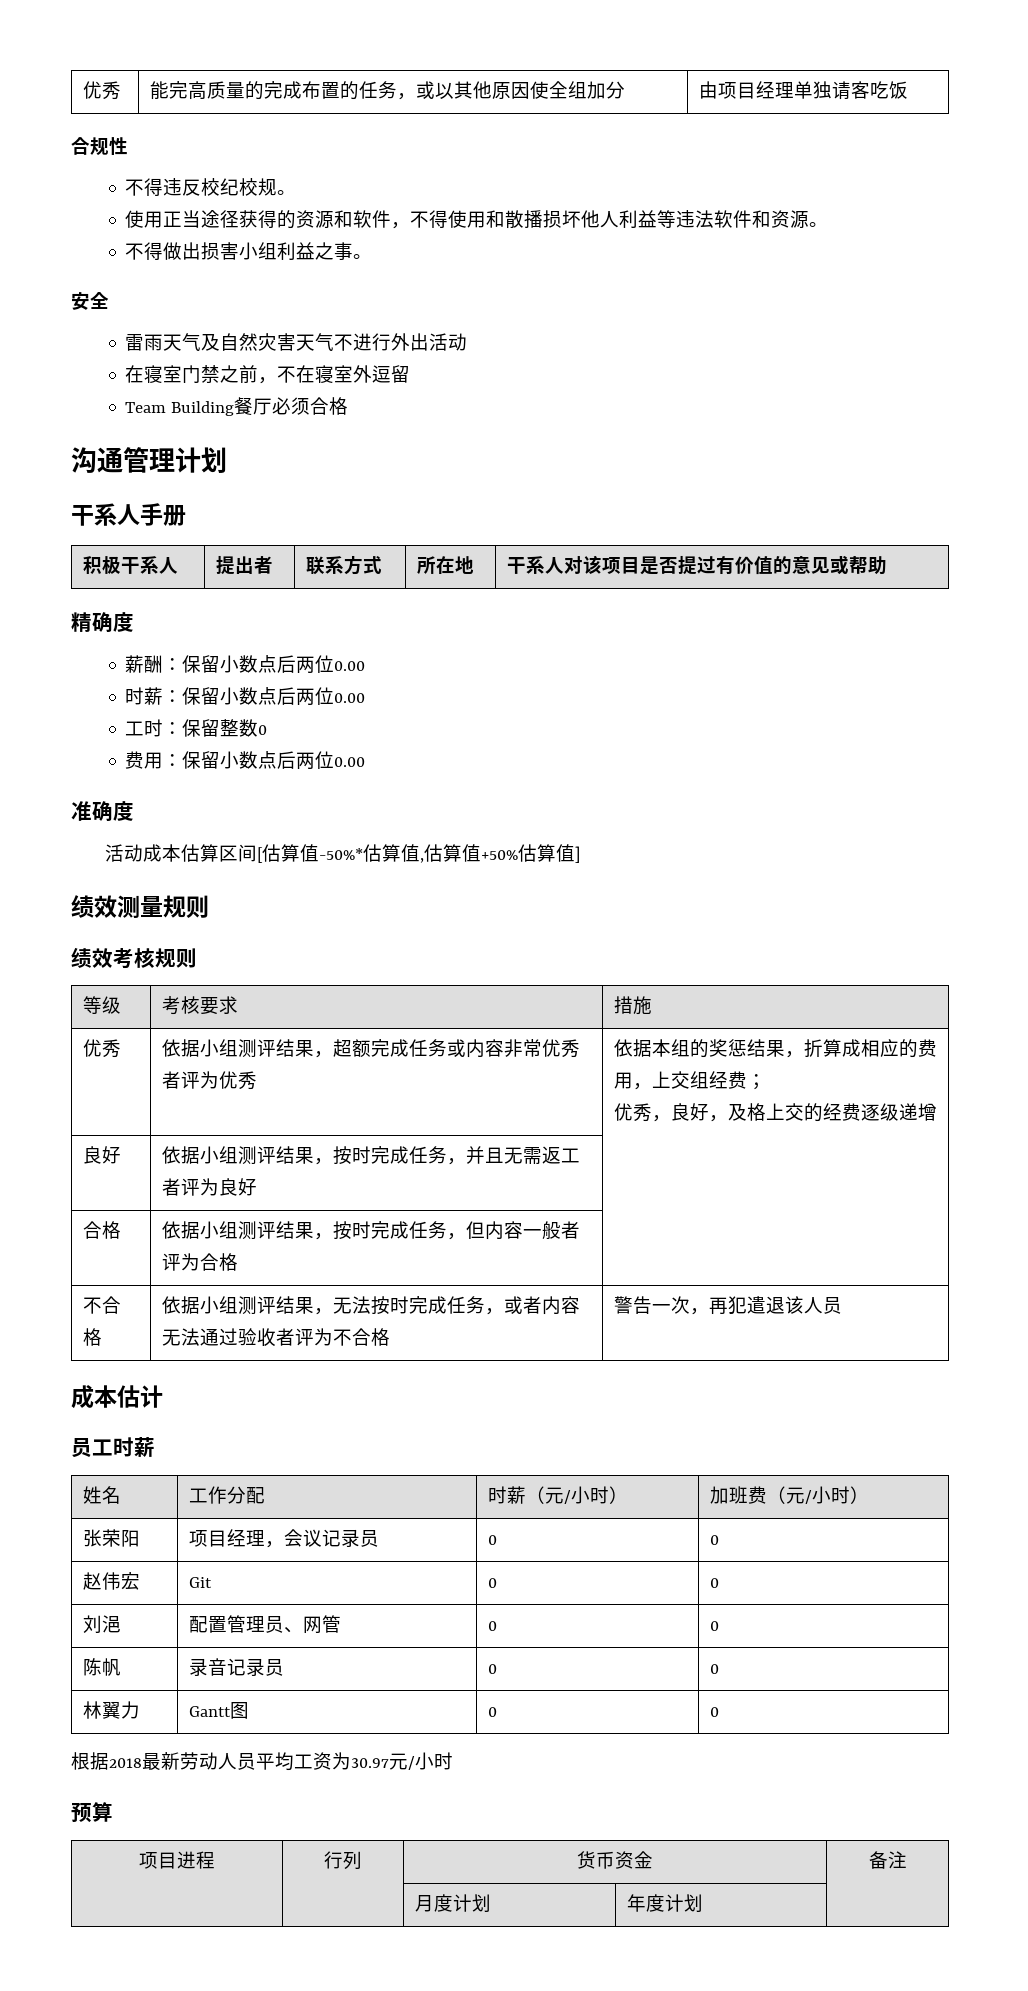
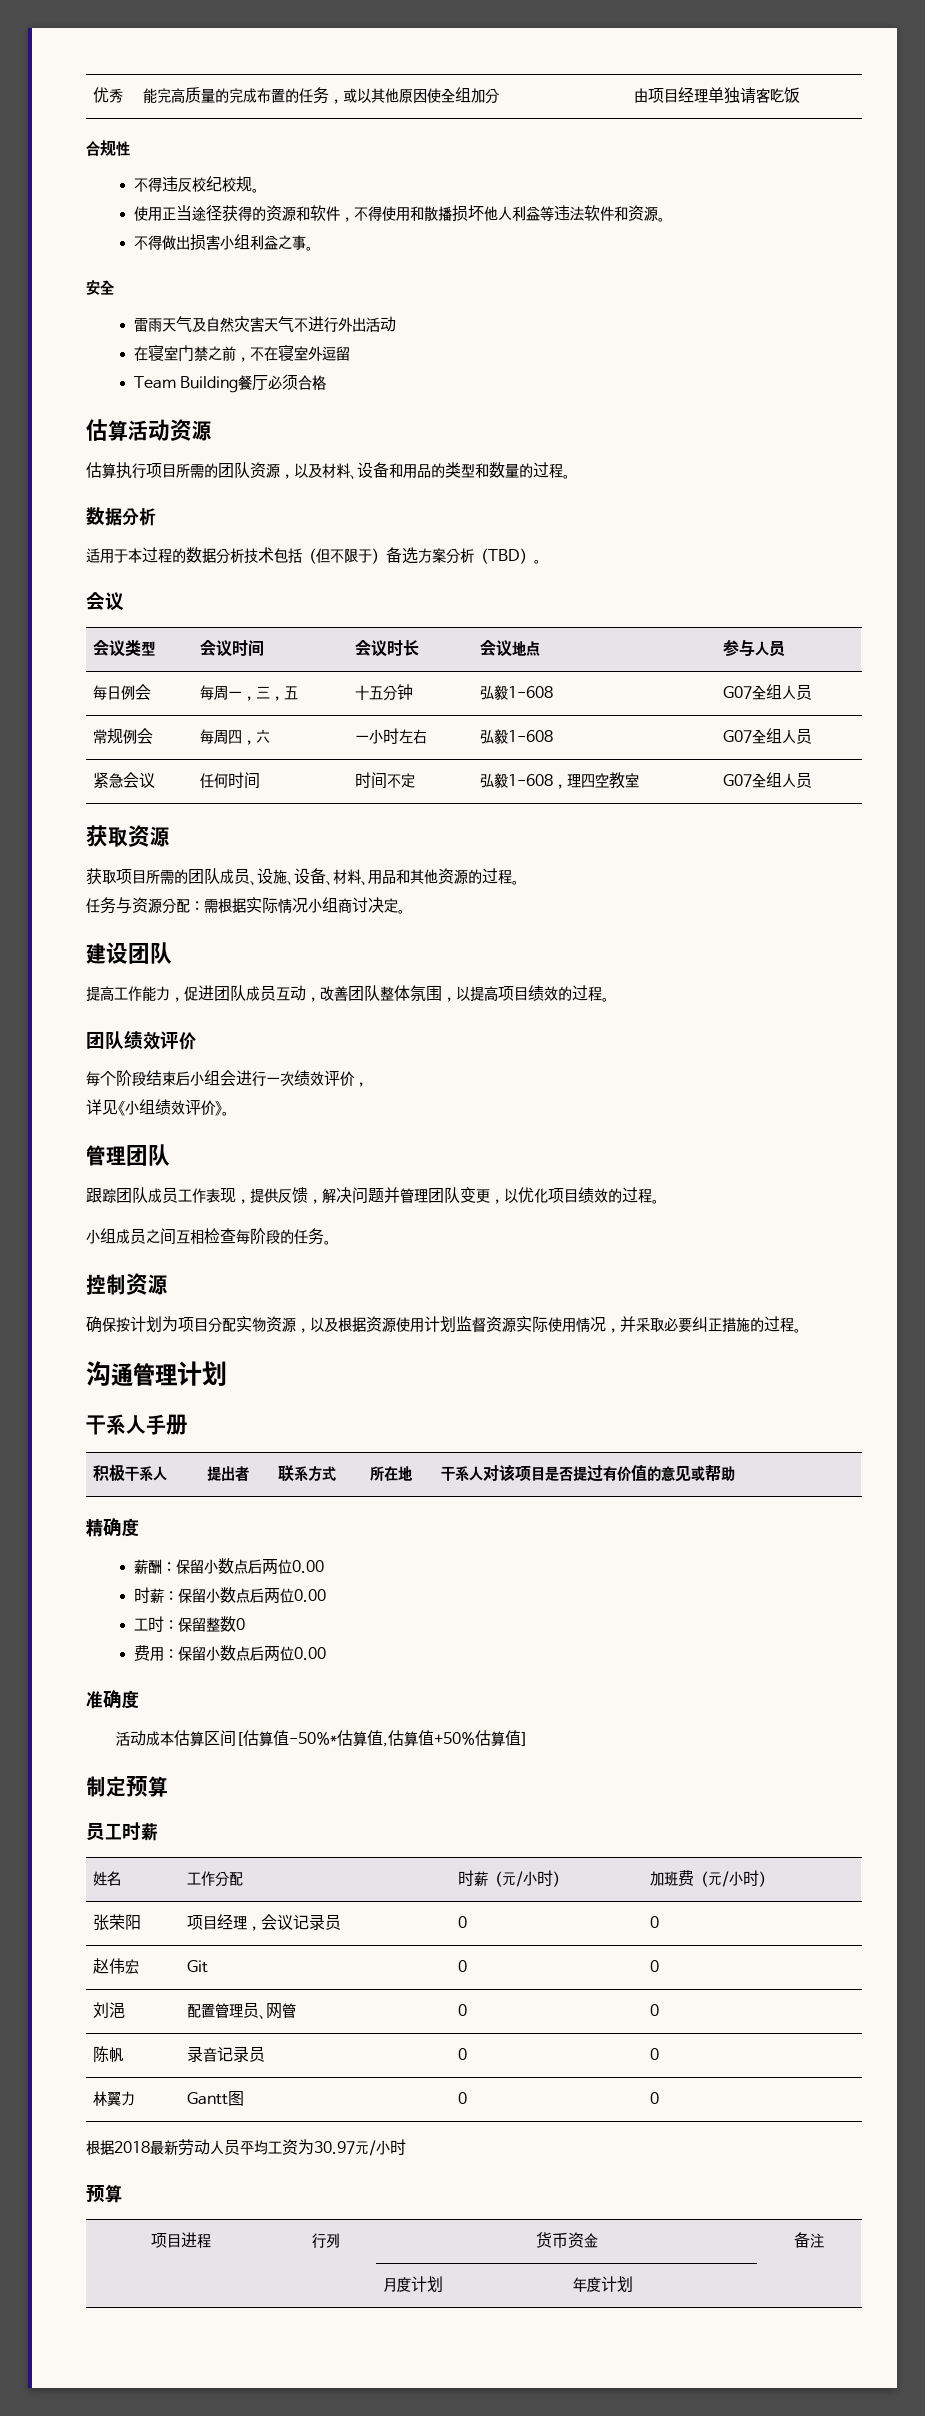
+ 估算活动资源
+ 估算执行项目所需的团队资源，以及材料、设备和用品的类型和数量的过程。
+ 数据分析
+ 适用于本过程的数据分析技术包括（但不限于）备选方案分析（TBD）。
+ 会议
+ 会议类型 | 会议时间 | 会议时长 | 会议地点 | 参与人员
+ 每日例会 | 每周一，三，五 | 十五分钟 | 弘毅1-608 | G07全组人员
+ 常规例会 | 每周四，六 | 一小时左右 | 弘毅1-608 | G07全组人员
+ 紧急会议 | 任何时间 | 时间不定 | 弘毅1-608，理四空教室 | G07全组人员
+ 获取资源
+ 获取项目所需的团队成员、设施、设备、材料、用品和其他资源的过程。
+ 任务与资源分配：需根据实际情况小组商讨决定。
+ 建设团队
+ 提高工作能力，促进团队成员互动，改善团队整体氛围，以提高项目绩效的过程。
+ 团队绩效评价
+ 每个阶段结束后小组会进行一次绩效评价，
+ 详见《小组绩效评价》。
+ 管理团队
+ 跟踪团队成员工作表现，提供反馈，解决问题并管理团队变更，以优化项目绩效的过程。
+ 小组成员之间互相检查每阶段的任务。
+ 控制资源
+ 确保按计划为项目分配实物资源，以及根据资源使用计划监督资源实际使用情况，并采取必要纠正措施的过程。
- 绩效测量规则
- 绩效考核规则
- 等级 | 考核要求 | 措施
- 优秀 | 依据小组测评结果，超额完成任务或内容非常优秀者评为优秀 | 依据本组的奖惩结果，折算成相应的费用，上交组经费；
- 优秀，良好，及格上交的经费逐级递增
- 良好 | 依据小组测评结果，按时完成任务，并且无需返工者评为良好 |
- 合格 | 依据小组测评结果，按时完成任务，但内容一般者评为合格 |
- 不合格 | 依据小组测评结果，无法按时完成任务，或者内容无法通过验收者评为不合格 | 警告一次，再犯遣退该人员
- 成本估计
+ 制定预算

